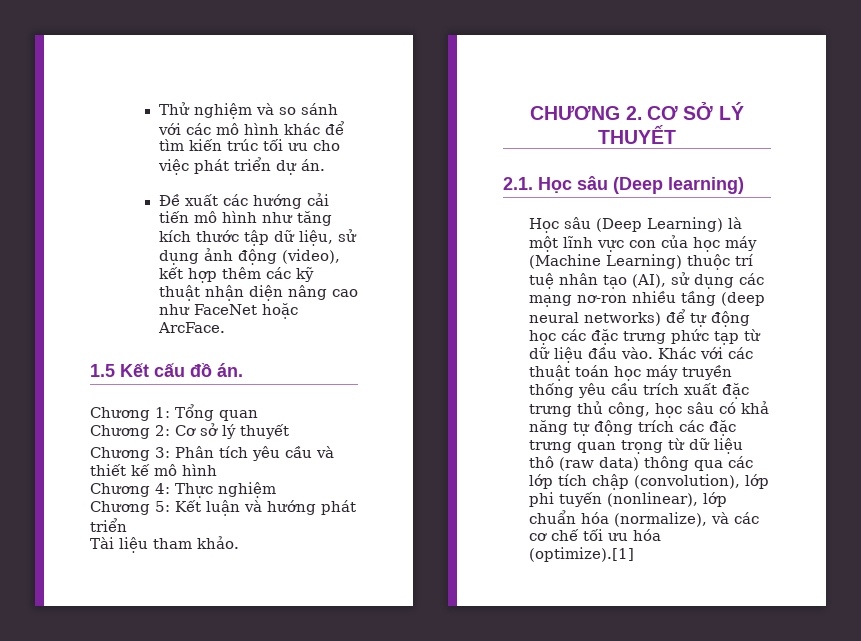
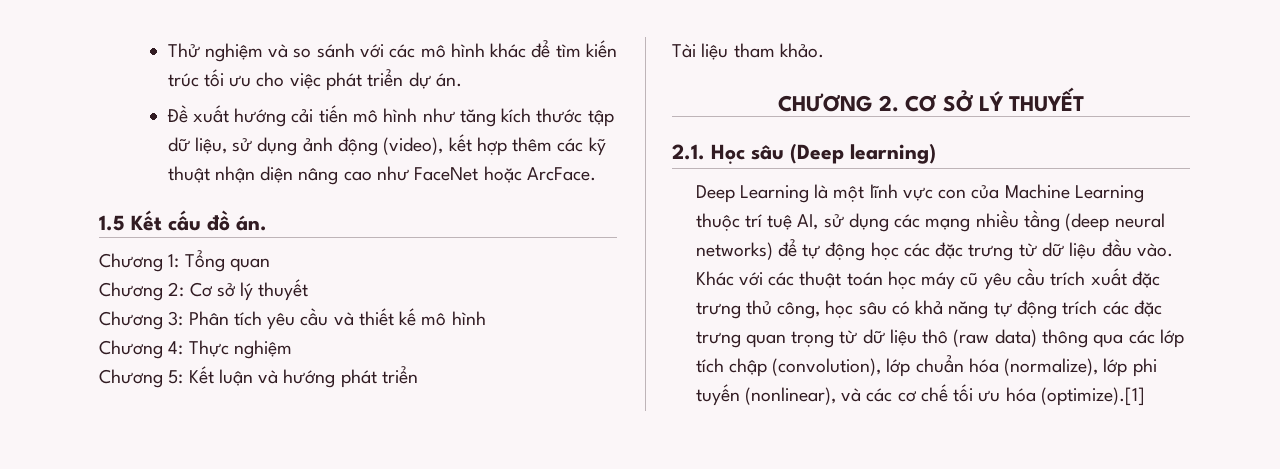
- Đề xuất các hướng cải tiến mô hình như tăng kích thước tập dữ liệu, sử dụng ảnh động (video), kết hợp thêm các kỹ thuật nhận diện nâng cao như FaceNet hoặc ArcFace.
+ Đề xuất hướng cải tiến mô hình như tăng kích thước tập dữ liệu, sử dụng ảnh động (video), kết hợp thêm các kỹ thuật nhận diện nâng cao như FaceNet hoặc ArcFace.
- Học sâu (Deep Learning) là một lĩnh vực con của học máy (Machine Learning) thuộc trí tuệ nhân tạo (AI), sử dụng các mạng nơ-ron nhiều tầng (deep neural networks) để tự động học các đặc trưng phức tạp từ dữ liệu đầu vào.
+ Deep Learning là một lĩnh vực con của Machine Learning thuộc trí tuệ AI, sử dụng các mạng nhiều tầng (deep neural networks) để tự động học các đặc trưng từ dữ liệu đầu vào.
- Khác với các thuật toán học máy truyền thống yêu cầu trích xuất đặc trưng thủ công, học sâu có khả năng tự động trích các đặc trưng quan trọng từ dữ liệu thô (raw data) thông qua các lớp tích chập (convolution), lớp phi tuyến (nonlinear), lớp chuẩn hóa (normalize), và các cơ chế tối ưu hóa (optimize).[1]
+ Khác với các thuật toán học máy cũ yêu cầu trích xuất đặc trưng thủ công, học sâu có khả năng tự động trích các đặc trưng quan trọng từ dữ liệu thô (raw data) thông qua các lớp tích chập (convolution), lớp chuẩn hóa (normalize), lớp phi tuyến (nonlinear), và các cơ chế tối ưu hóa (optimize).[1]

